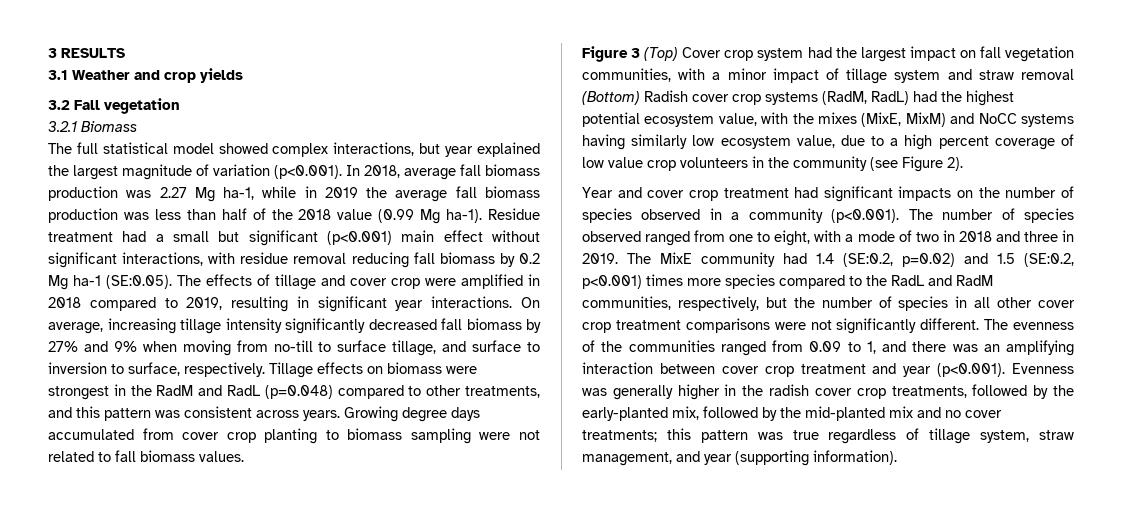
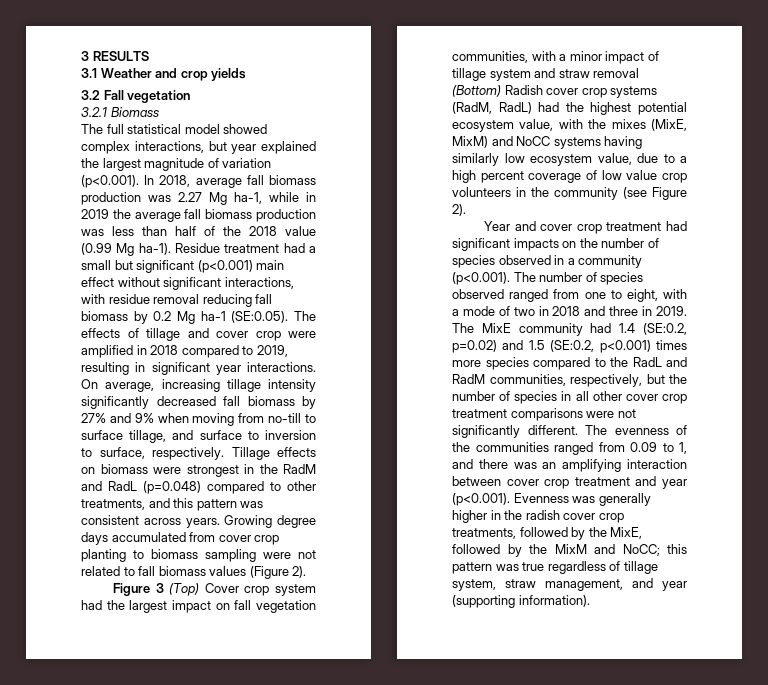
- Growing degree days accumulated from cover crop planting to biomass sampling were not related to fall biomass values.
+ Growing degree days accumulated from cover crop planting to biomass sampling were not related to fall biomass values (Figure 2).
- The evenness of the communities ranged from 0.09 to 1, and there was an amplifying interaction between cover crop treatment and year (p<0.001). Evenness was generally higher in the radish cover crop treatments, followed by the early-planted mix, followed by the mid-planted mix and no cover treatments; this pattern was true regardless of tillage system, straw management, and year (supporting information).
+ The evenness of the communities ranged from 0.09 to 1, and there was an amplifying interaction between cover crop treatment and year (p<0.001). Evenness was generally higher in the radish cover crop treatments, followed by the MixE, followed by the MixM and NoCC; this pattern was true regardless of tillage system, straw management, and year (supporting information).

